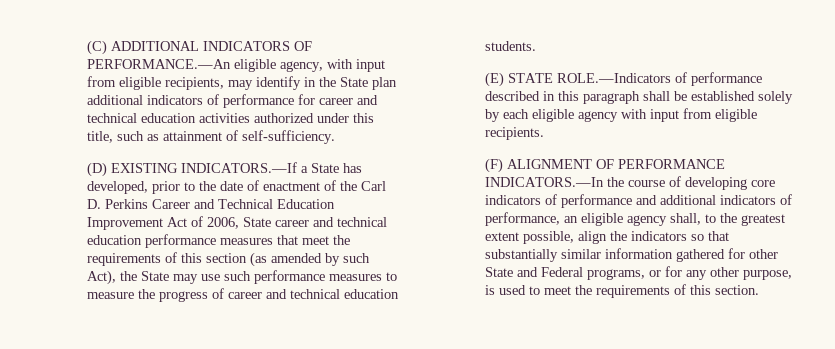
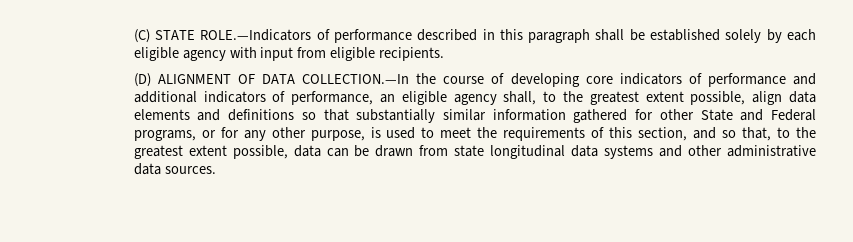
- (C) ADDITIONAL INDICATORS OF PERFORMANCE.—An eligible agency, with input from eligible recipients, may identify in the State plan additional indicators of performance for career and technical education activities authorized under this title, such as attainment of self-sufficiency.
- (D) EXISTING INDICATORS.—If a State has developed, prior to the date of enactment of the Carl D. Perkins Career and Technical Education Improvement Act of 2006, State career and technical education performance measures that meet the requirements of this section (as amended by such Act), the State may use such performance measures to measure the progress of career and technical education students.
- (E) STATE ROLE.—Indicators of performance described in this paragraph shall be established solely by each eligible agency with input from eligible recipients.
+ (C) STATE ROLE.—Indicators of performance described in this paragraph shall be established solely by each eligible agency with input from eligible recipients.
- (F) ALIGNMENT OF PERFORMANCE INDICATORS.—In the course of developing core indicators of performance and additional indicators of performance, an eligible agency shall, to the greatest extent possible, align the indicators so that substantially similar information gathered for other State and Federal programs, or for any other purpose, is used to meet the requirements of this section.
+ (D) ALIGNMENT OF DATA COLLECTION.—In the course of developing core indicators of performance and additional indicators of performance, an eligible agency shall, to the greatest extent possible, align data elements and definitions so that substantially similar information gathered for other State and Federal programs, or for any other purpose, is used to meet the requirements of this section, and so that, to the greatest extent possible, data can be drawn from state longitudinal data systems and other administrative data sources.

